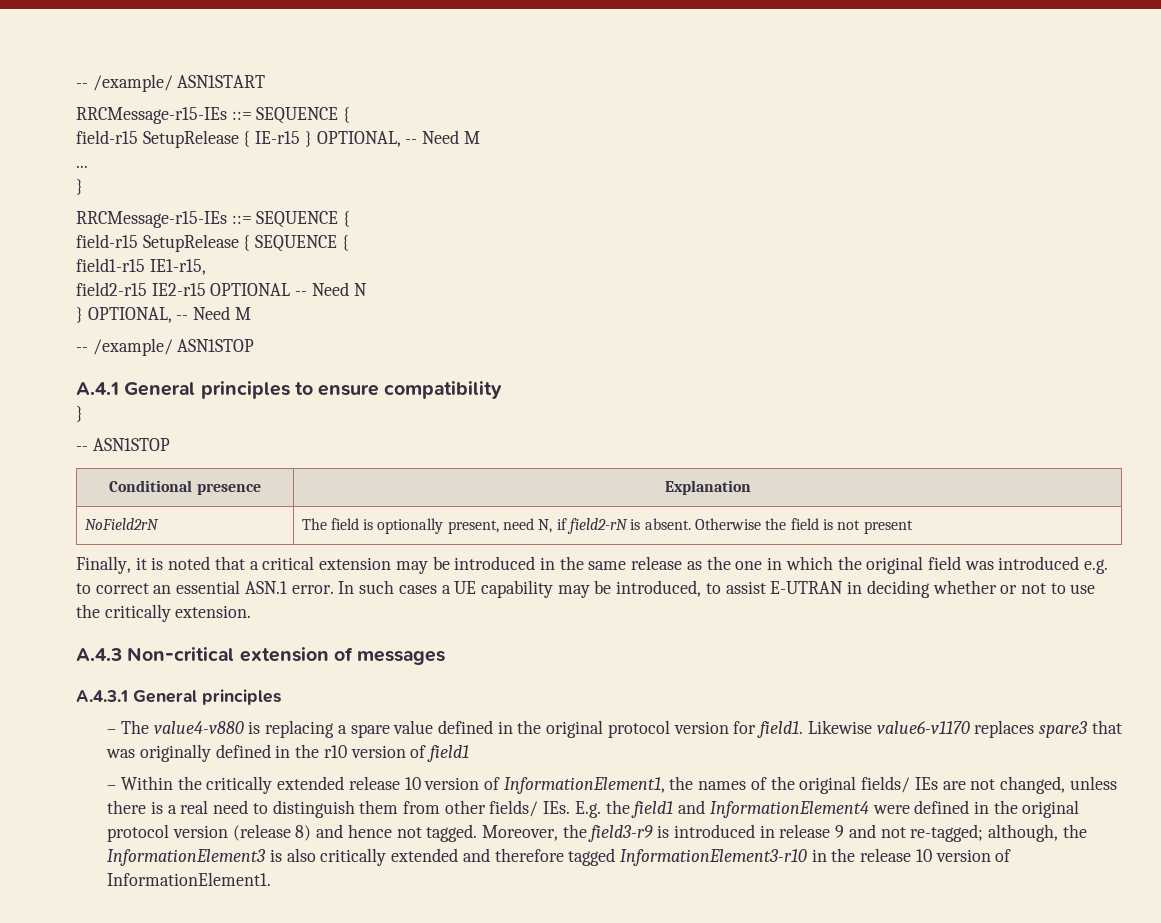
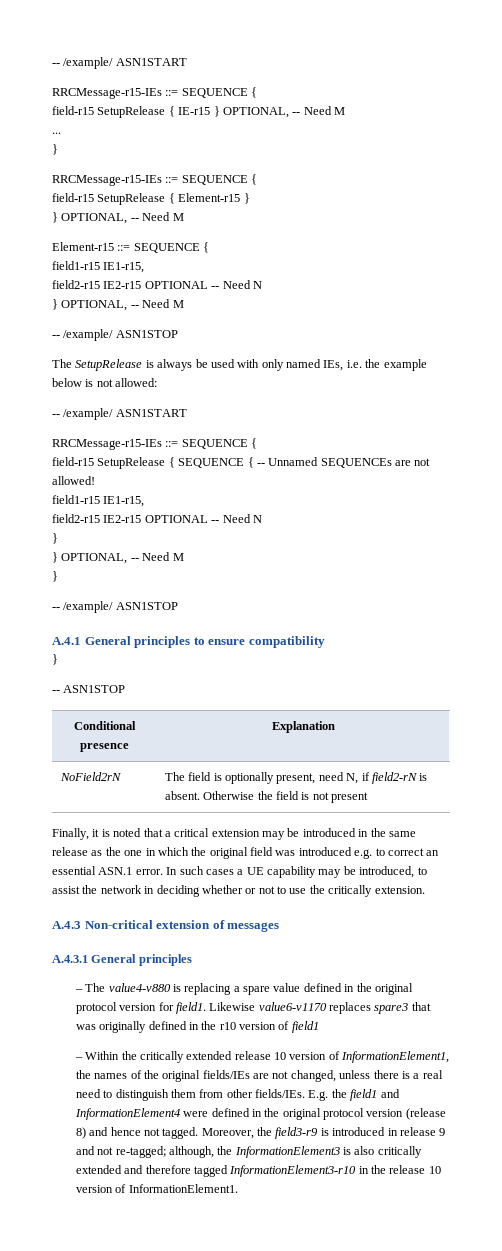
- field-r15 SetupRelease { SEQUENCE {
+ field-r15 SetupRelease { Element-r15 }
+ } OPTIONAL, -- Need M
+ Element-r15 ::= SEQUENCE {
+ The SetupRelease is always be used with only named IEs, i.e. the example below is not allowed:
+ -- /example/ ASN1START
+ RRCMessage-r15-IEs ::= SEQUENCE {
+ field-r15 SetupRelease { SEQUENCE { -- Unnamed SEQUENCEs are not allowed!
+ field1-r15 IE1-r15,
+ field2-r15 IE2-r15 OPTIONAL -- Need N
+ }
+ } OPTIONAL, -- Need M
+ }
+ -- /example/ ASN1STOP
- In such cases a UE capability may be introduced, to assist E-UTRAN in deciding whether or not to use the critically extension.
+ In such cases a UE capability may be introduced, to assist the network in deciding whether or not to use the critically extension.
- – Within the critically extended release 10 version of InformationElement1, the names of the original fields/ IEs are not changed, unless there is a real need to distinguish them from other fields/ IEs. E.g. the field1 and InformationElement4 were defined in the original protocol version (release 8) and hence not tagged.
+ – Within the critically extended release 10 version of InformationElement1, the names of the original fields/IEs are not changed, unless there is a real need to distinguish them from other fields/IEs. E.g. the field1 and InformationElement4 were defined in the original protocol version (release 8) and hence not tagged.

